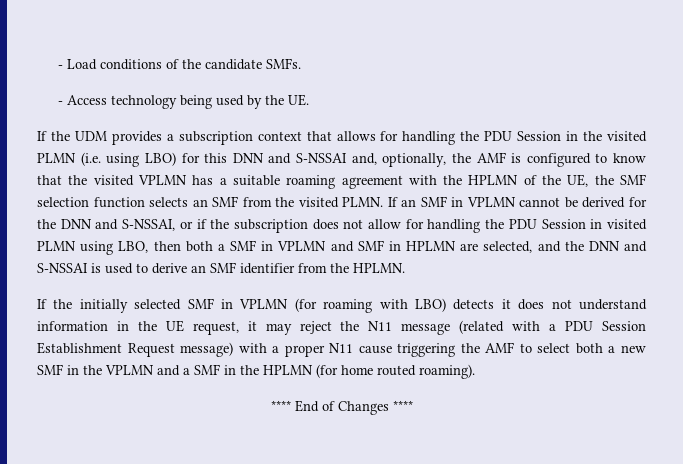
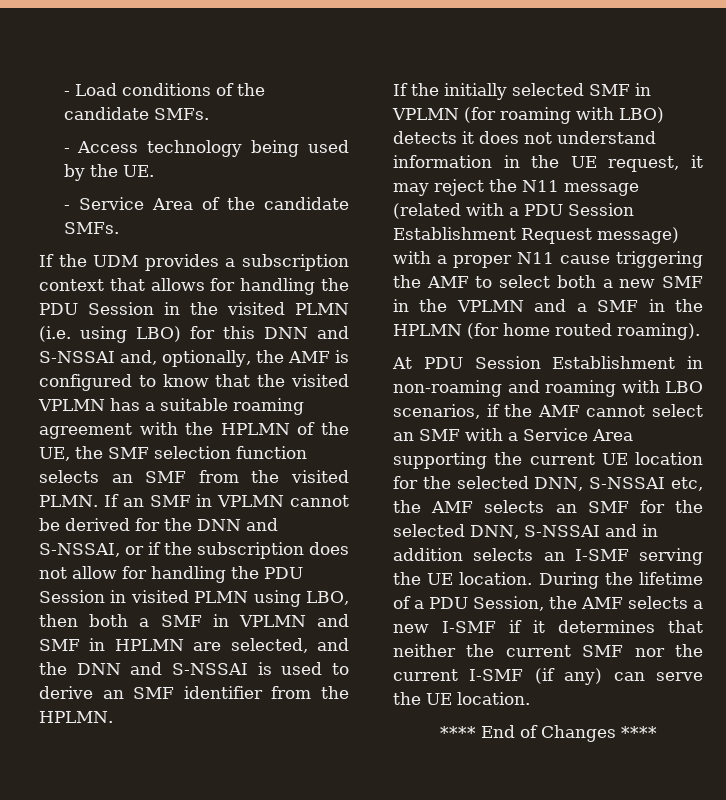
+ - Service Area of the candidate SMFs.
+ At PDU Session Establishment in non-roaming and roaming with LBO scenarios, if the AMF cannot select an SMF with a Service Area supporting the current UE location for the selected DNN, S-NSSAI etc, the AMF selects an SMF for the selected DNN, S-NSSAI and in addition selects an I-SMF serving the UE location. During the lifetime of a PDU Session, the AMF selects a new I-SMF if it determines that neither the current SMF nor the current I-SMF (if any) can serve the UE location.

